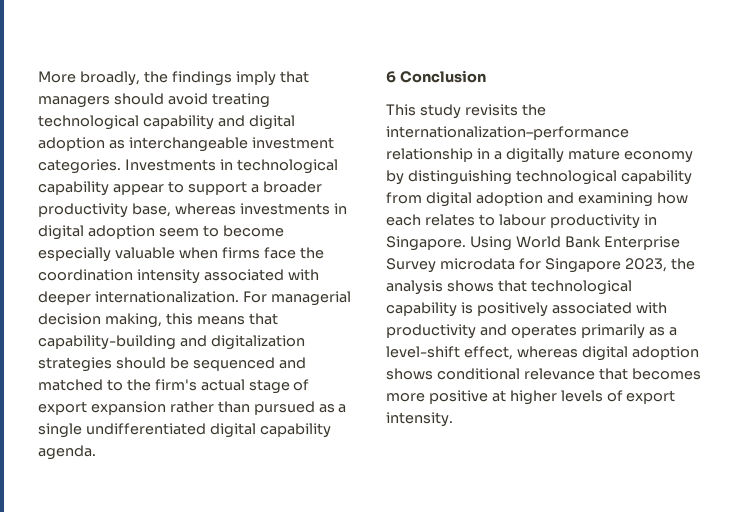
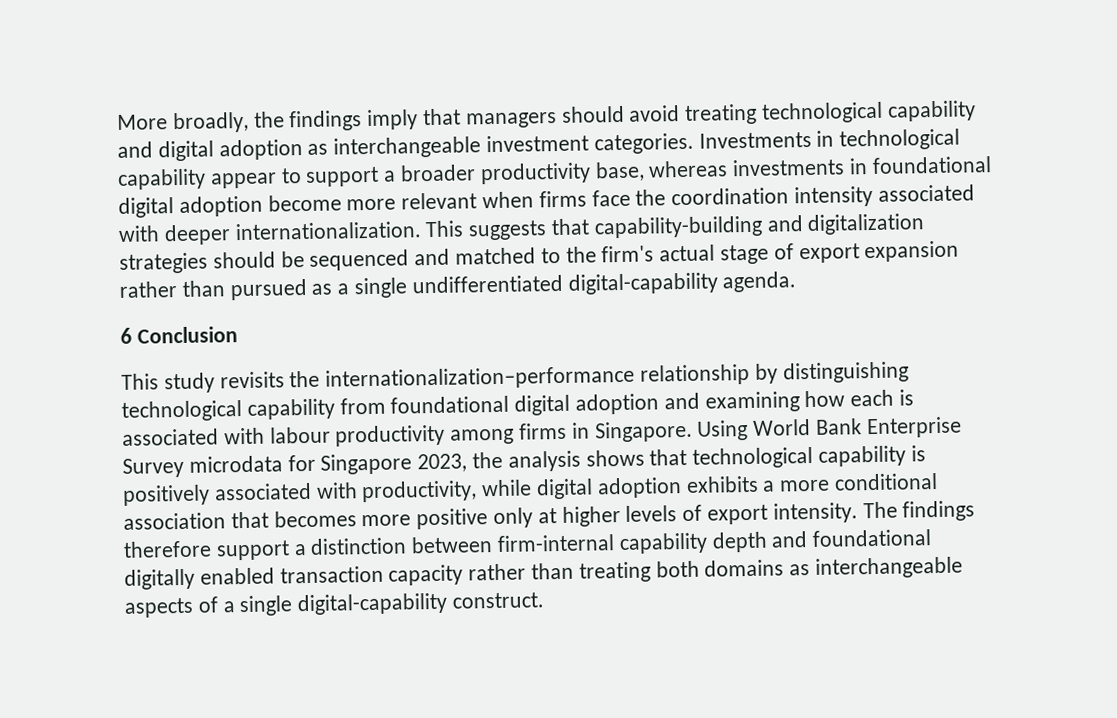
- Investments in technological capability appear to support a broader productivity base, whereas investments in digital adoption seem to become especially valuable when firms face the coordination intensity associated with deeper internationalization.
+ Investments in technological capability appear to support a broader productivity base, whereas investments in foundational digital adoption become more relevant when firms face the coordination intensity associated with deeper internationalization.
- For managerial decision making, this means that capability-building and digitalization strategies should be sequenced and matched to the firm's actual stage of export expansion rather than pursued as a single undifferentiated digital capability agenda.
+ This suggests that capability-building and digitalization strategies should be sequenced and matched to the firm's actual stage of export expansion rather than pursued as a single undifferentiated digital-capability agenda.
- This study revisits the internationalization–performance relationship in a digitally mature economy by distinguishing technological capability from digital adoption and examining how each relates to labour productivity in Singapore.
+ This study revisits the internationalization–performance relationship by distinguishing technological capability from foundational digital adoption and examining how each is associated with labour productivity among firms in Singapore.
- Using World Bank Enterprise Survey microdata for Singapore 2023, the analysis shows that technological capability is positively associated with productivity and operates primarily as a level-shift effect, whereas digital adoption shows conditional relevance that becomes more positive at higher levels of export intensity.
+ Using World Bank Enterprise Survey microdata for Singapore 2023, the analysis shows that technological capability is positively associated with productivity, while digital adoption exhibits a more conditional association that becomes more positive only at higher levels of export intensity.
+ The findings therefore support a distinction between firm-internal capability depth and foundational digitally enabled transaction capacity rather than treating both domains as interchangeable aspects of a single digital-capability construct.

